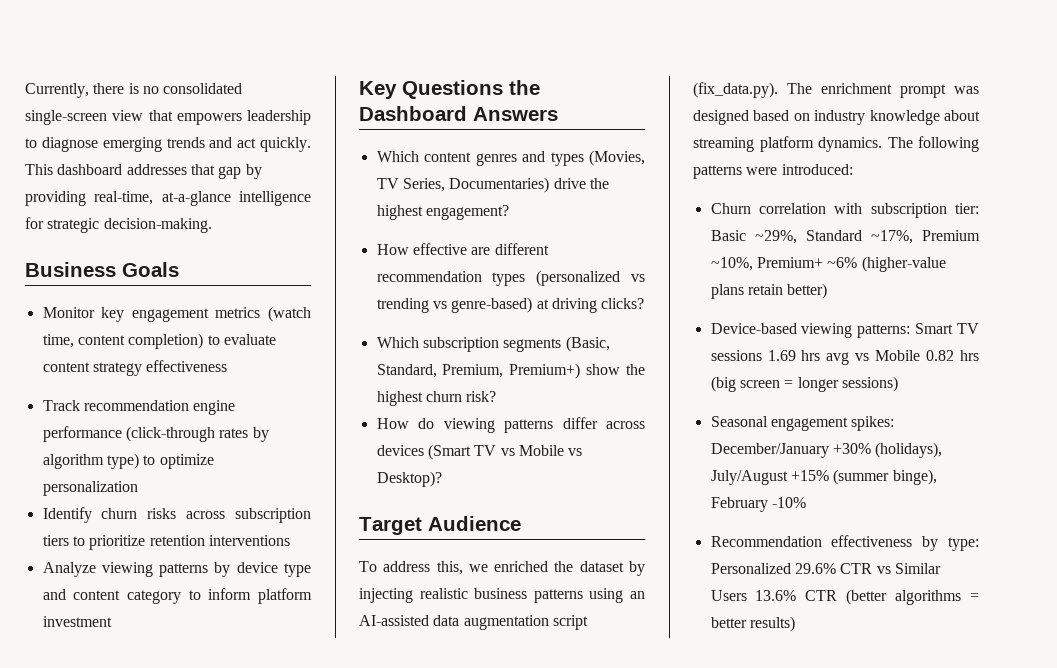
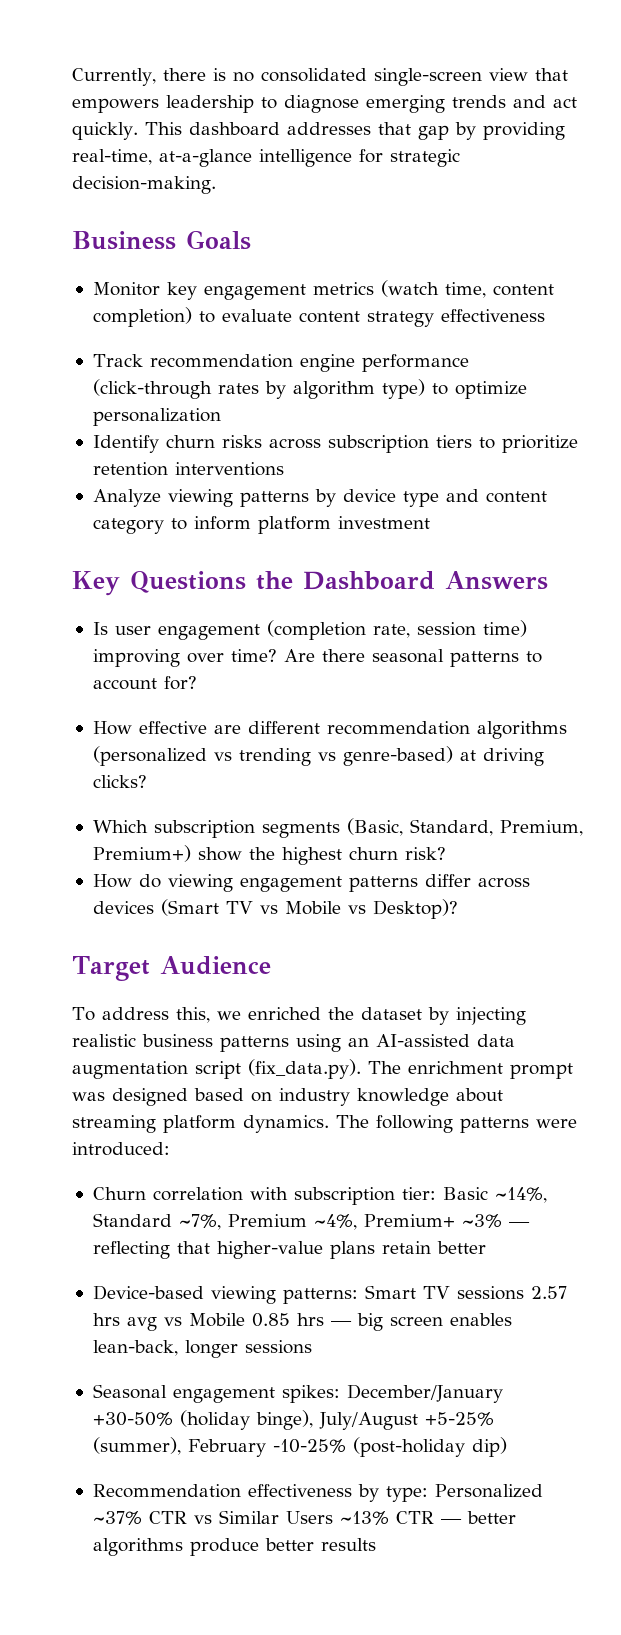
- Which content genres and types (Movies, TV Series, Documentaries) drive the highest engagement?
+ Is user engagement (completion rate, session time) improving over time? Are there seasonal patterns to account for?
- How effective are different recommendation types (personalized vs trending vs genre-based) at driving clicks?
+ How effective are different recommendation algorithms (personalized vs trending vs genre-based) at driving clicks?
- How do viewing patterns differ across devices (Smart TV vs Mobile vs Desktop)?
+ How do viewing engagement patterns differ across devices (Smart TV vs Mobile vs Desktop)?
- Churn correlation with subscription tier: Basic ~29%, Standard ~17%, Premium ~10%, Premium+ ~6% (higher-value plans retain better)
+ Churn correlation with subscription tier: Basic ~14%, Standard ~7%, Premium ~4%, Premium+ ~3% — reflecting that higher-value plans retain better
- Device-based viewing patterns: Smart TV sessions 1.69 hrs avg vs Mobile 0.82 hrs (big screen = longer sessions)
- Seasonal engagement spikes: December/January +30% (holidays), July/August +15% (summer binge), February -10%
+ Device-based viewing patterns: Smart TV sessions 2.57 hrs avg vs Mobile 0.85 hrs — big screen enables lean-back, longer sessions
+ Seasonal engagement spikes: December/January +30-50% (holiday binge), July/August +5-25% (summer), February -10-25% (post-holiday dip)
- Recommendation effectiveness by type: Personalized 29.6% CTR vs Similar Users 13.6% CTR (better algorithms = better results)
+ Recommendation effectiveness by type: Personalized ~37% CTR vs Similar Users ~13% CTR — better algorithms produce better results

